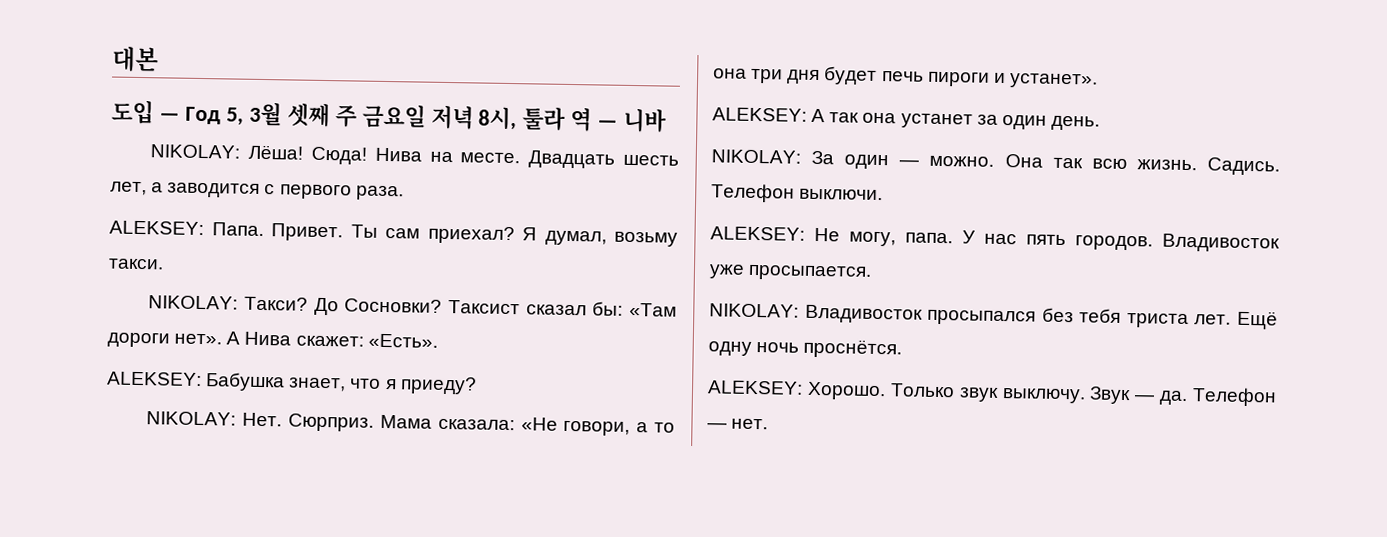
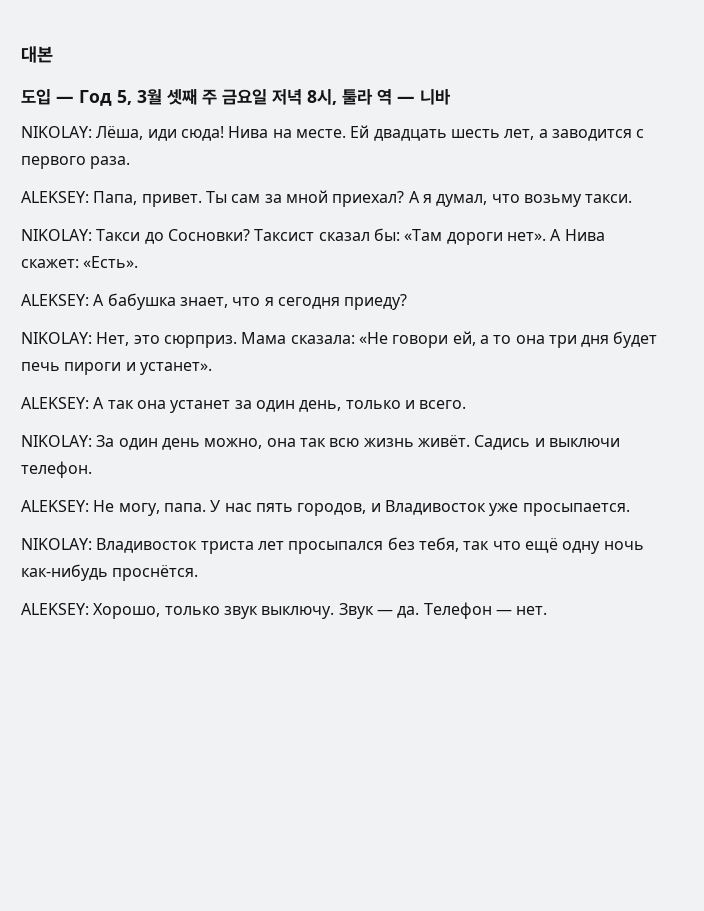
- NIKOLAY: Лёша! Сюда!
+ NIKOLAY: Лёша, иди сюда!
- Двадцать шесть лет, а заводится с первого раза.
+ Ей двадцать шесть лет, а заводится с первого раза.
- ALEKSEY: Папа. Привет. Ты сам приехал? Я думал, возьму такси.
+ ALEKSEY: Папа, привет. Ты сам за мной приехал? А я думал, что возьму такси.
- NIKOLAY: Такси? До Сосновки?
+ NIKOLAY: Такси до Сосновки?
- ALEKSEY: Бабушка знает, что я приеду?
+ ALEKSEY: А бабушка знает, что я сегодня приеду?
- NIKOLAY: Нет. Сюрприз.
+ NIKOLAY: Нет, это сюрприз.
- Мама сказала: «Не говори, а то она три дня будет печь пироги и устанет».
+ Мама сказала: «Не говори ей, а то она три дня будет печь пироги и устанет».
- ALEKSEY: А так она устанет за один день.
+ ALEKSEY: А так она устанет за один день, только и всего.
- NIKOLAY: За один — можно. Она так всю жизнь. Садись. Телефон выключи.
+ NIKOLAY: За один день можно, она так всю жизнь живёт. Садись и выключи телефон.
- У нас пять городов. Владивосток уже просыпается.
+ У нас пять городов, и Владивосток уже просыпается.
- NIKOLAY: Владивосток просыпался без тебя триста лет. Ещё одну ночь проснётся.
+ NIKOLAY: Владивосток триста лет просыпался без тебя, так что ещё одну ночь как-нибудь проснётся.
- ALEKSEY: Хорошо. Только звук выключу.
+ ALEKSEY: Хорошо, только звук выключу.

